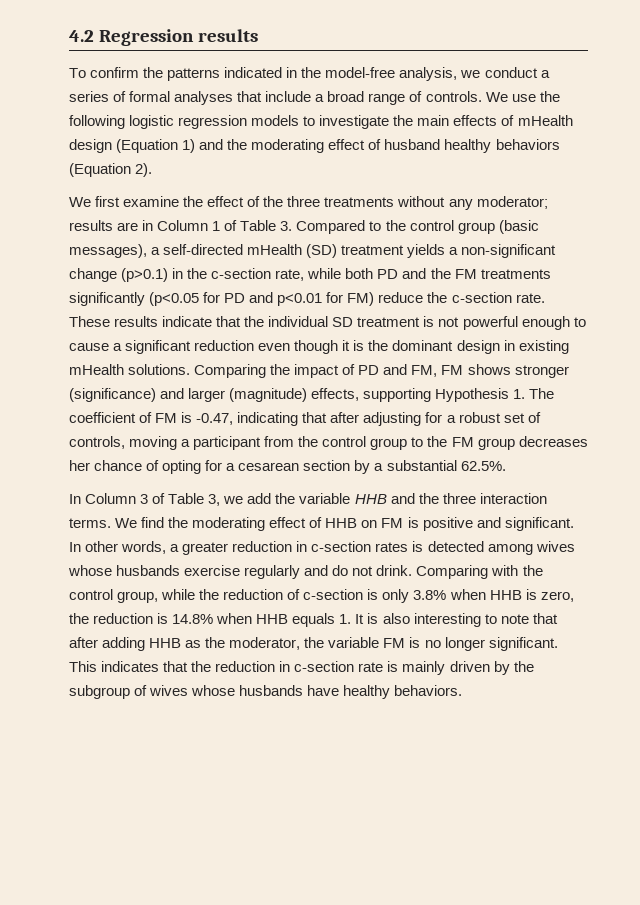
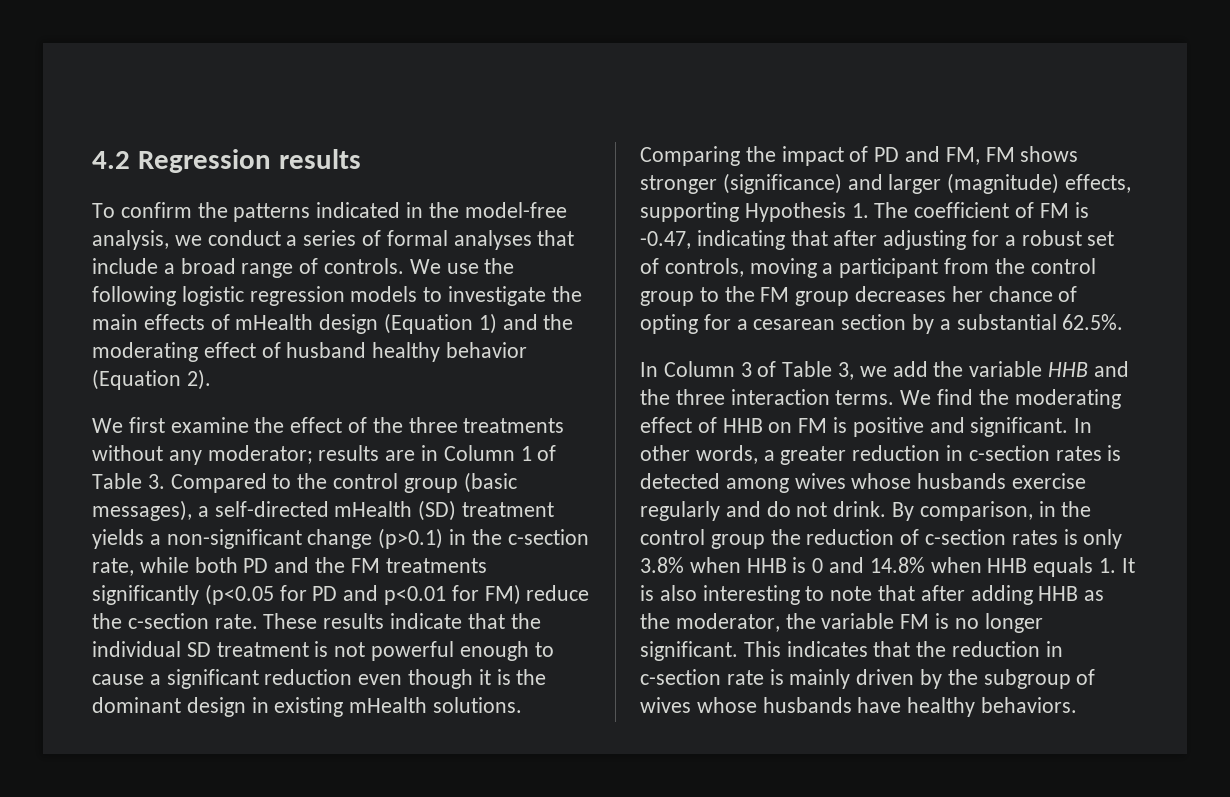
- We use the following logistic regression models to investigate the main effects of mHealth design (Equation 1) and the moderating effect of husband healthy behaviors (Equation 2).
+ We use the following logistic regression models to investigate the main effects of mHealth design (Equation 1) and the moderating effect of husband healthy behavior (Equation 2).
- Comparing with the control group, while the reduction of c-section is only 3.8% when HHB is zero, the reduction is 14.8% when HHB equals 1. It is also interesting to note that after adding HHB as the moderator, the variable FM is no longer significant.
+ By comparison, in the control group the reduction of c-section rates is only 3.8% when HHB is 0 and 14.8% when HHB equals 1. It is also interesting to note that after adding HHB as the moderator, the variable FM is no longer significant.

